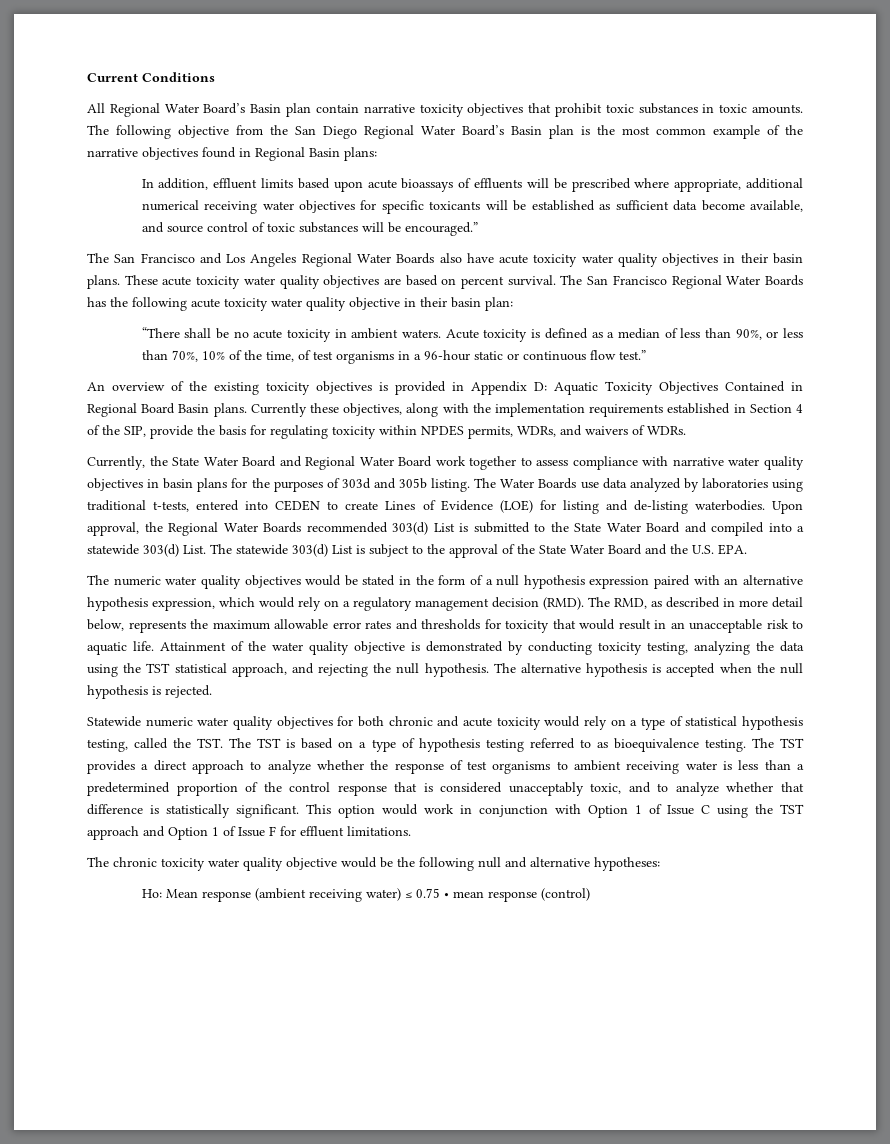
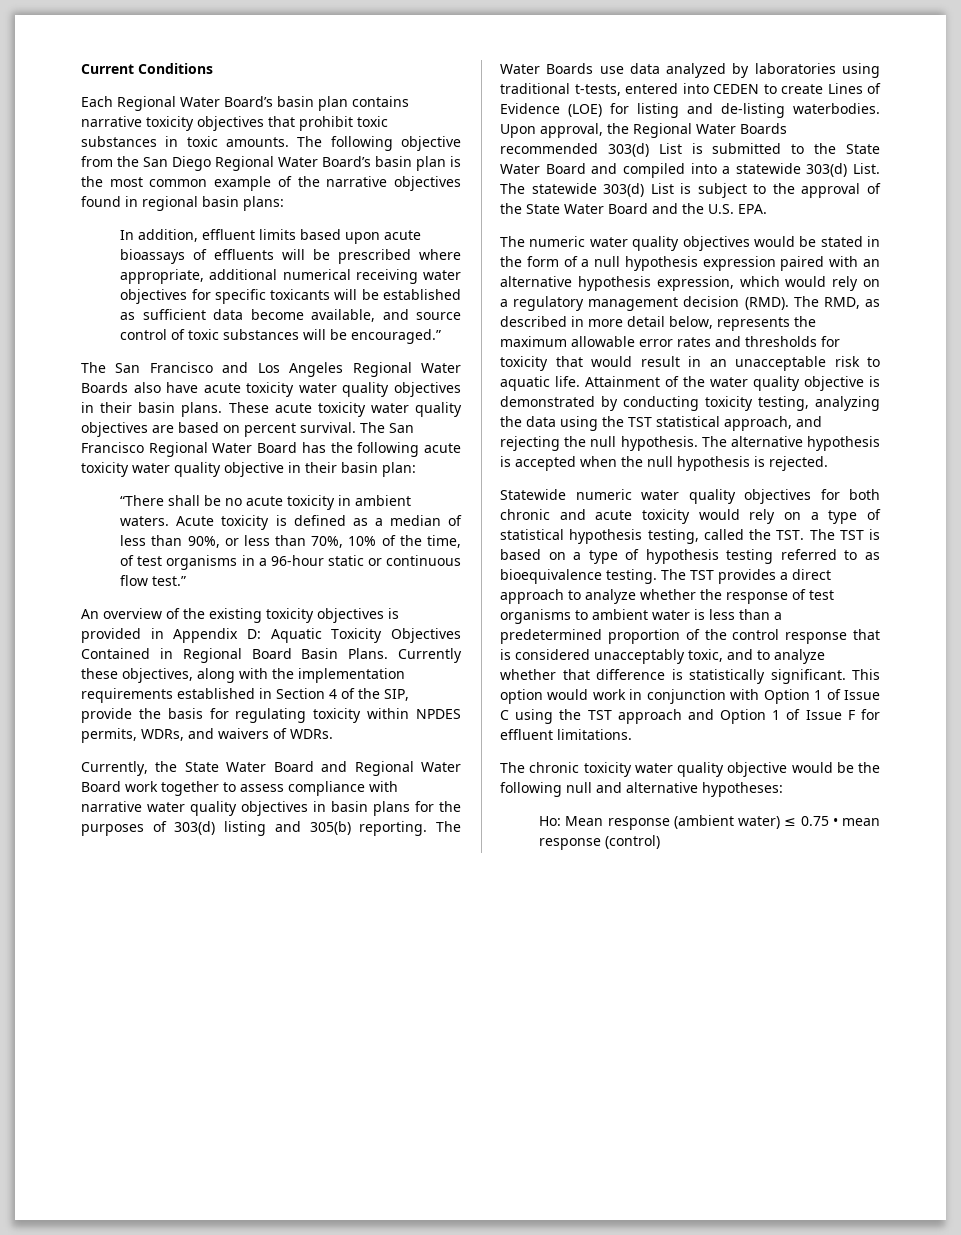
- All Regional Water Board’s Basin plan contain narrative toxicity objectives that prohibit toxic substances in toxic amounts.
+ Each Regional Water Board’s basin plan contains narrative toxicity objectives that prohibit toxic substances in toxic amounts.
- The following objective from the San Diego Regional Water Board’s Basin plan is the most common example of the narrative objectives found in Regional Basin plans:
+ The following objective from the San Diego Regional Water Board’s basin plan is the most common example of the narrative objectives found in regional basin plans:
- The San Francisco Regional Water Boards has the following acute toxicity water quality objective in their basin plan:
+ The San Francisco Regional Water Board has the following acute toxicity water quality objective in their basin plan:
- An overview of the existing toxicity objectives is provided in Appendix D: Aquatic Toxicity Objectives Contained in Regional Board Basin plans.
+ An overview of the existing toxicity objectives is provided in Appendix D: Aquatic Toxicity Objectives Contained in Regional Board Basin Plans.
- Currently, the State Water Board and Regional Water Board work together to assess compliance with narrative water quality objectives in basin plans for the purposes of 303d and 305b listing.
+ Currently, the State Water Board and Regional Water Board work together to assess compliance with narrative water quality objectives in basin plans for the purposes of 303(d) listing and 305(b) reporting.
- The TST provides a direct approach to analyze whether the response of test organisms to ambient receiving water is less than a predetermined proportion of the control response that is considered unacceptably toxic, and to analyze whether that difference is statistically significant.
+ The TST provides a direct approach to analyze whether the response of test organisms to ambient water is less than a predetermined proportion of the control response that is considered unacceptably toxic, and to analyze whether that difference is statistically significant.
- Ho: Mean response (ambient receiving water) ≤ 0.75 • mean response (control)
+ Ho: Mean response (ambient water) ≤ 0.75 • mean response (control)

